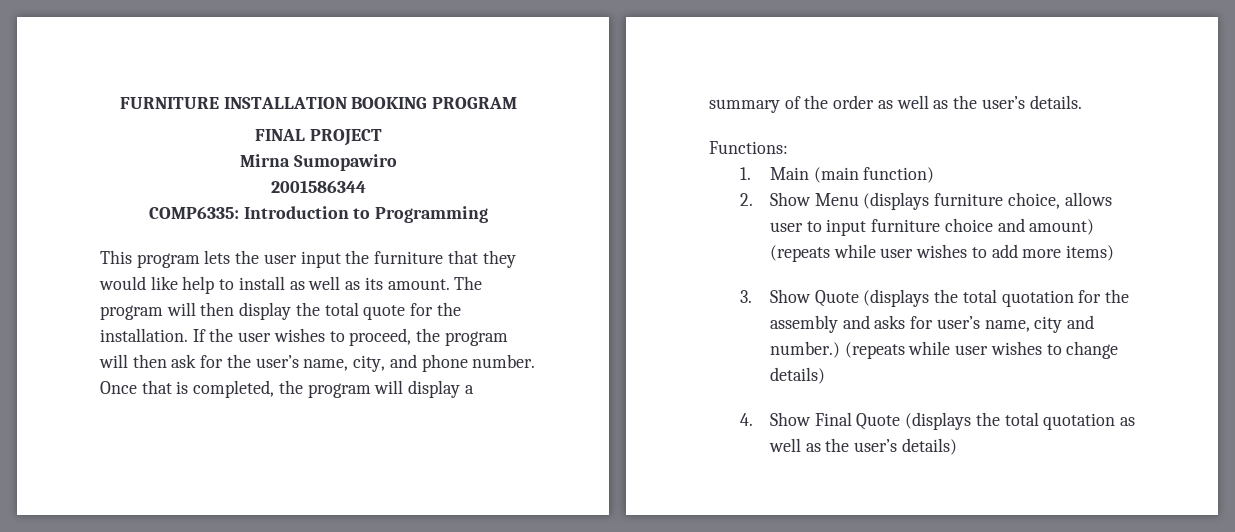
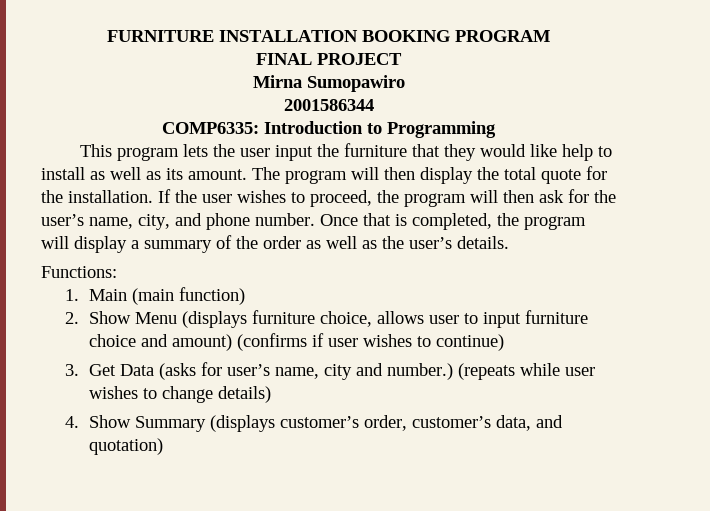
- 2. Show Menu (displays furniture choice, allows user to input furniture choice and amount) (repeats while user wishes to add more items)
- 3. Show Quote (displays the total quotation for the assembly and asks for user’s name, city and number.)
+ 2. Show Menu (displays furniture choice, allows user to input furniture choice and amount) (confirms if user wishes to continue)
+ 3. Get Data (asks for user’s name, city and number.)
- 4. Show Final Quote (displays the total quotation as well as the user’s details)
+ 4. Show Summary (displays customer’s order, customer’s data, and quotation)

